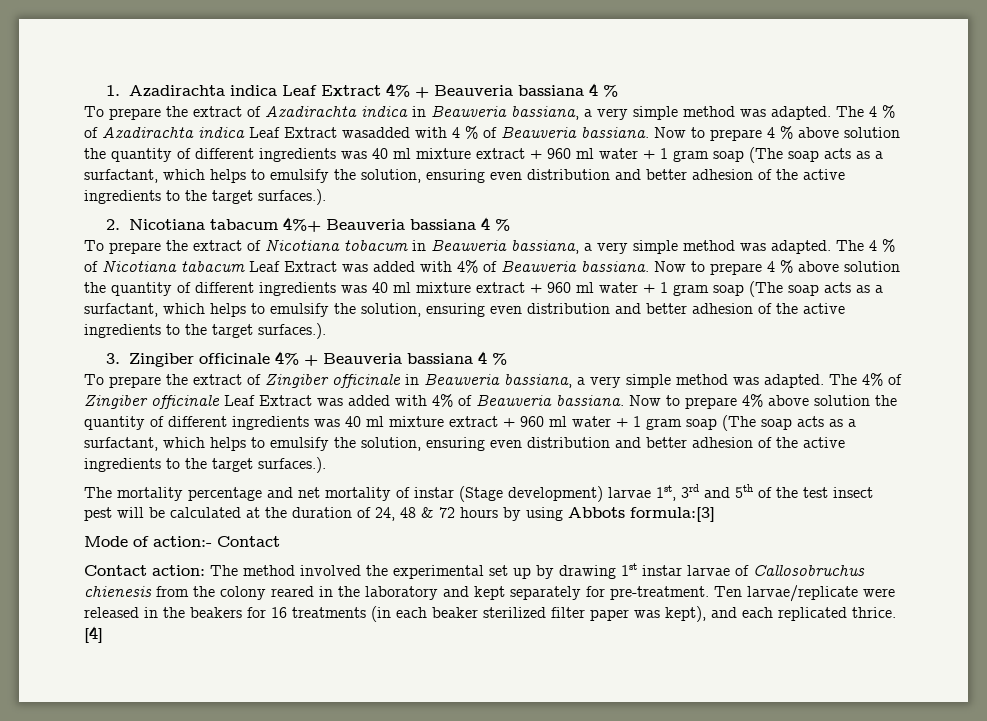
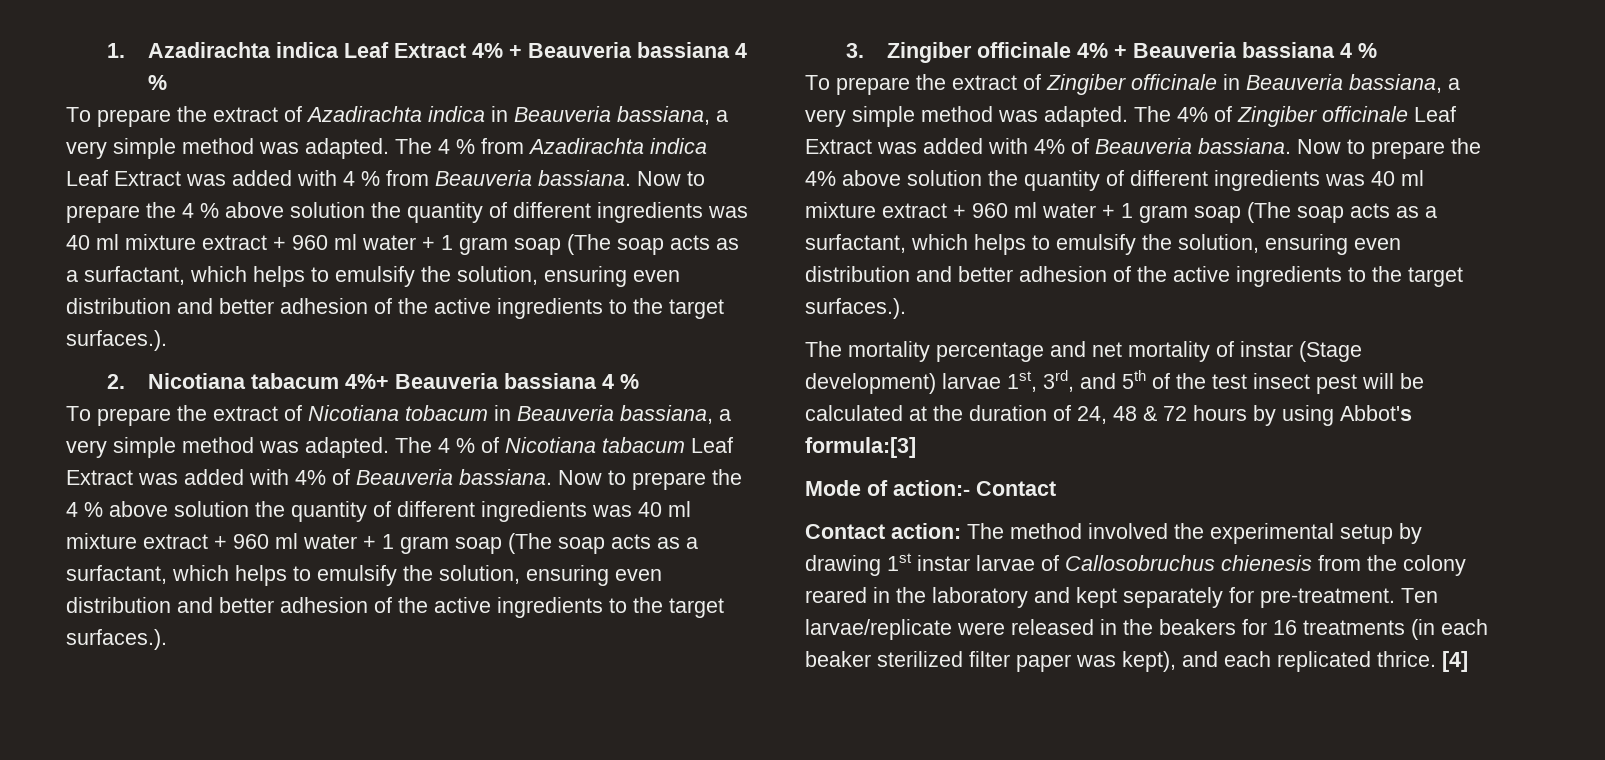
- The 4 % of Azadirachta indica Leaf Extract wasadded with 4 % of Beauveria bassiana. Now to prepare 4 % above solution the quantity of different ingredients was 40 ml mixture extract + 960 ml water + 1 gram soap (The soap acts as a surfactant, which helps to emulsify the solution, ensuring even distribution and better adhesion of the active ingredients to the target surfaces.).
+ The 4 % from Azadirachta indica Leaf Extract was added with 4 % from Beauveria bassiana. Now to prepare the 4 % above solution the quantity of different ingredients was 40 ml mixture extract + 960 ml water + 1 gram soap (The soap acts as a surfactant, which helps to emulsify the solution, ensuring even distribution and better adhesion of the active ingredients to the target surfaces.).
- The 4 % of Nicotiana tabacum Leaf Extract was added with 4% of Beauveria bassiana. Now to prepare 4 % above solution the quantity of different ingredients was 40 ml mixture extract + 960 ml water + 1 gram soap (The soap acts as a surfactant, which helps to emulsify the solution, ensuring even distribution and better adhesion of the active ingredients to the target surfaces.).
+ The 4 % of Nicotiana tabacum Leaf Extract was added with 4% of Beauveria bassiana. Now to prepare the 4 % above solution the quantity of different ingredients was 40 ml mixture extract + 960 ml water + 1 gram soap (The soap acts as a surfactant, which helps to emulsify the solution, ensuring even distribution and better adhesion of the active ingredients to the target surfaces.).
- Now to prepare 4% above solution the quantity of different ingredients was 40 ml mixture extract + 960 ml water + 1 gram soap (The soap acts as a surfactant, which helps to emulsify the solution, ensuring even distribution and better adhesion of the active ingredients to the target surfaces.).
+ Now to prepare the 4% above solution the quantity of different ingredients was 40 ml mixture extract + 960 ml water + 1 gram soap (The soap acts as a surfactant, which helps to emulsify the solution, ensuring even distribution and better adhesion of the active ingredients to the target surfaces.).
- The mortality percentage and net mortality of instar (Stage development) larvae 1st, 3rd and 5th of the test insect pest will be calculated at the duration of 24, 48 & 72 hours by using Abbots formula:[3]
+ The mortality percentage and net mortality of instar (Stage development) larvae 1st, 3rd, and 5th of the test insect pest will be calculated at the duration of 24, 48 & 72 hours by using Abbot's formula:[3]
- Contact action: The method involved the experimental set up by drawing 1st instar larvae of Callosobruchus chienesis from the colony reared in the laboratory and kept separately for pre-treatment.
+ Contact action: The method involved the experimental setup by drawing 1st instar larvae of Callosobruchus chienesis from the colony reared in the laboratory and kept separately for pre-treatment.

